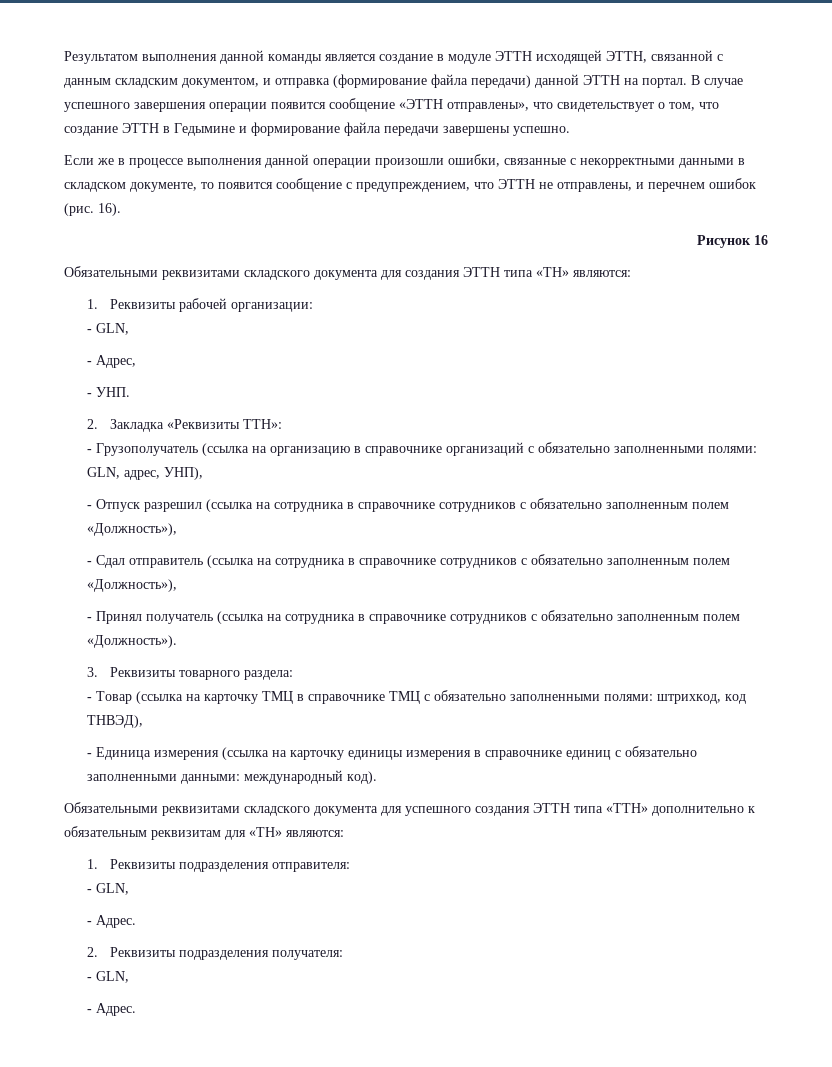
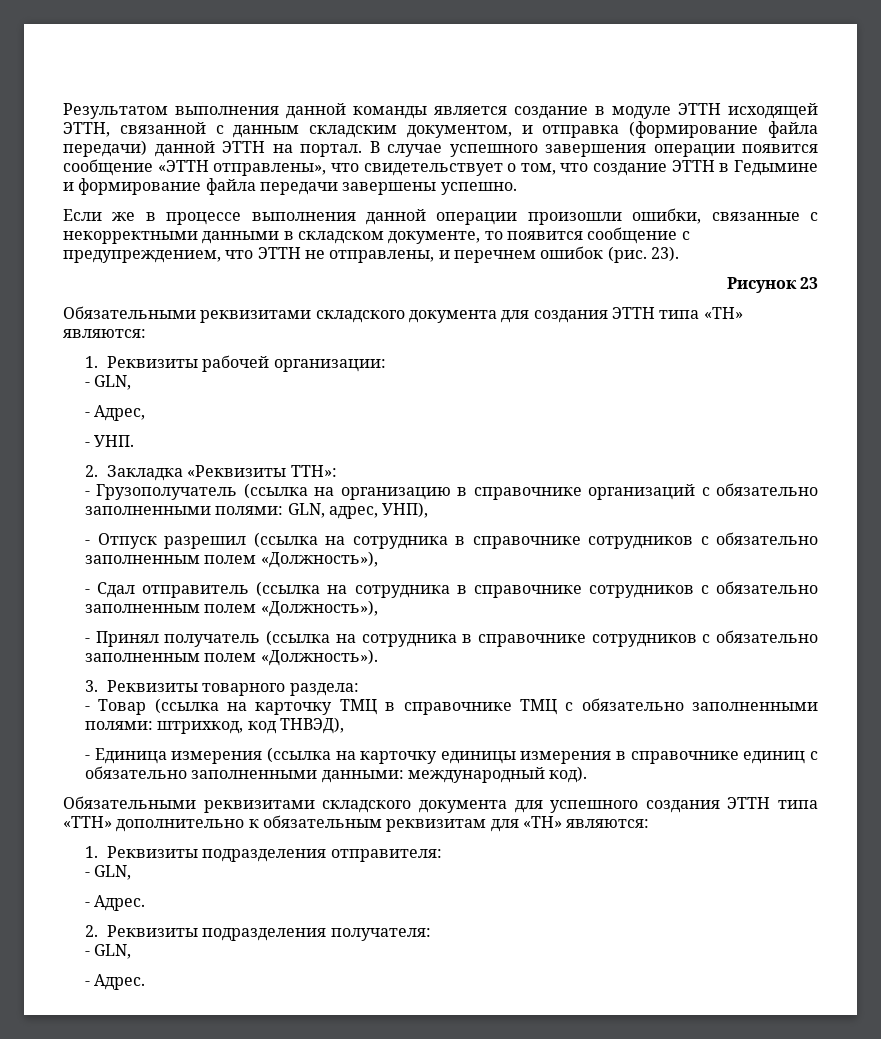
- 16).
+ 23).
- Рисунок 16
+ Рисунок 23

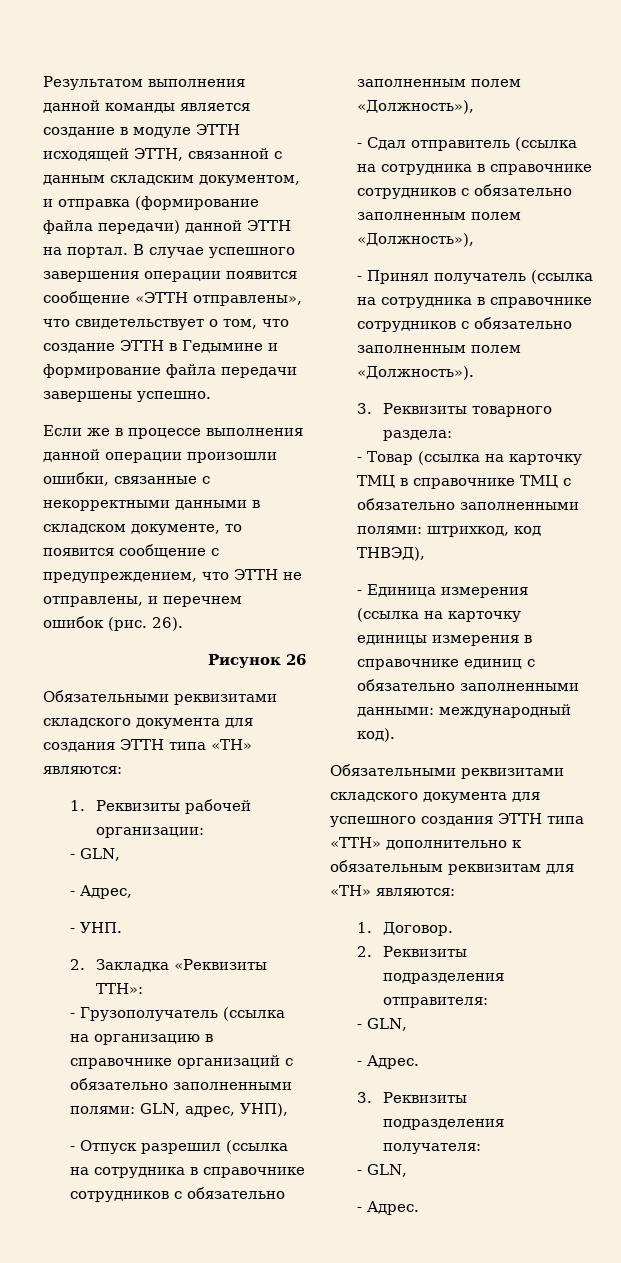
- 23).
+ 26).
- Рисунок 23
+ Рисунок 26
- 1. Реквизиты подразделения отправителя:
+ 1. Договор.
+ 2. Реквизиты подразделения отправителя:
- 2. Реквизиты подразделения получателя:
+ 3. Реквизиты подразделения получателя:

